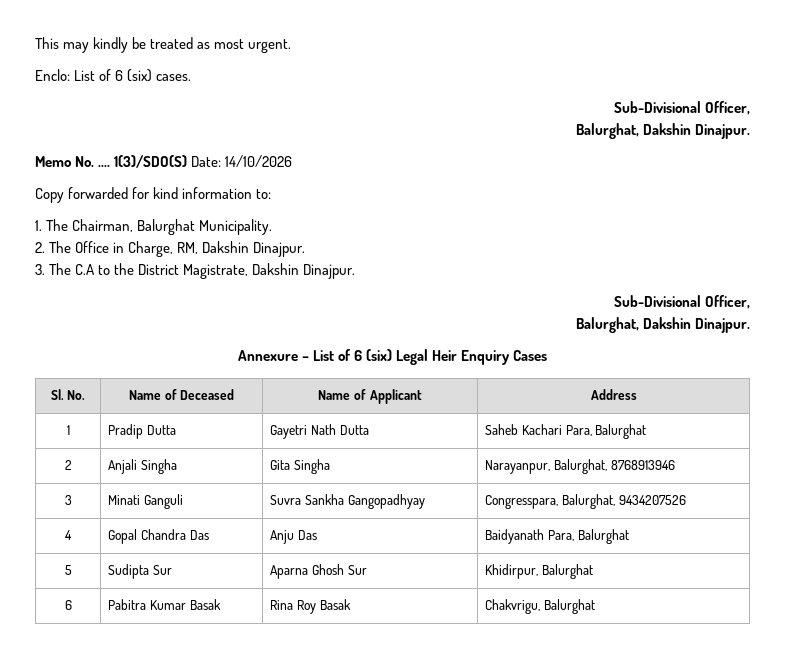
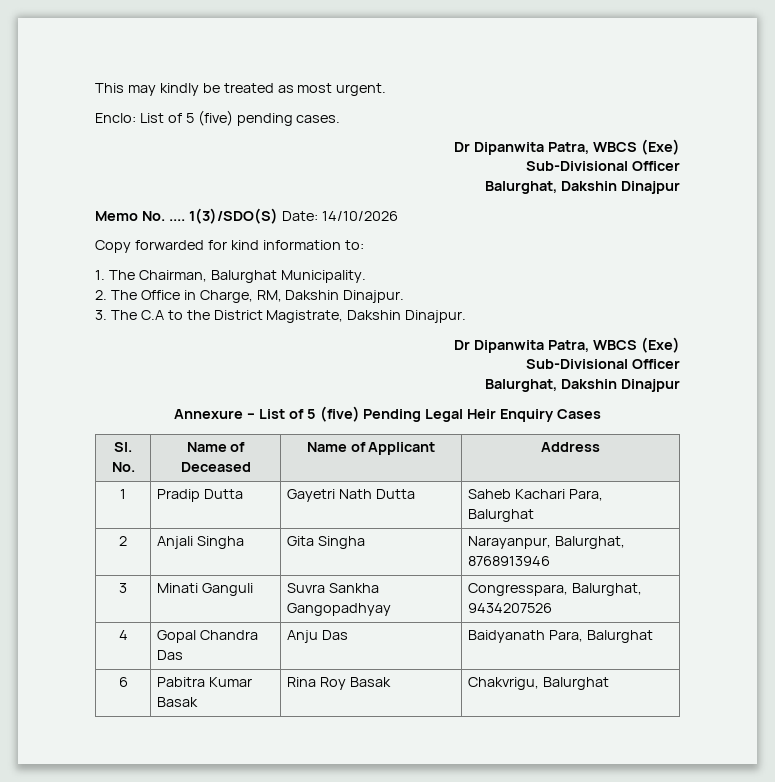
- Enclo: List of 6 (six) cases.
- Sub-Divisional Officer,
- Balurghat, Dakshin Dinajpur.
+ Enclo: List of 5 (five) pending cases.
+ Dr Dipanwita Patra, WBCS (Exe)
+ Sub-Divisional Officer
+ Balurghat, Dakshin Dinajpur
  3. The C.A to the District Magistrate, Dakshin Dinajpur.
- Sub-Divisional Officer,
- Balurghat, Dakshin Dinajpur.
+ Dr Dipanwita Patra, WBCS (Exe)
+ Sub-Divisional Officer
+ Balurghat, Dakshin Dinajpur
- Annexure – List of 6 (six) Legal Heir Enquiry Cases
+ Annexure – List of 5 (five) Pending Legal Heir Enquiry Cases
- 5 | Sudipta Sur | Aparna Ghosh Sur | Khidirpur, Balurghat

